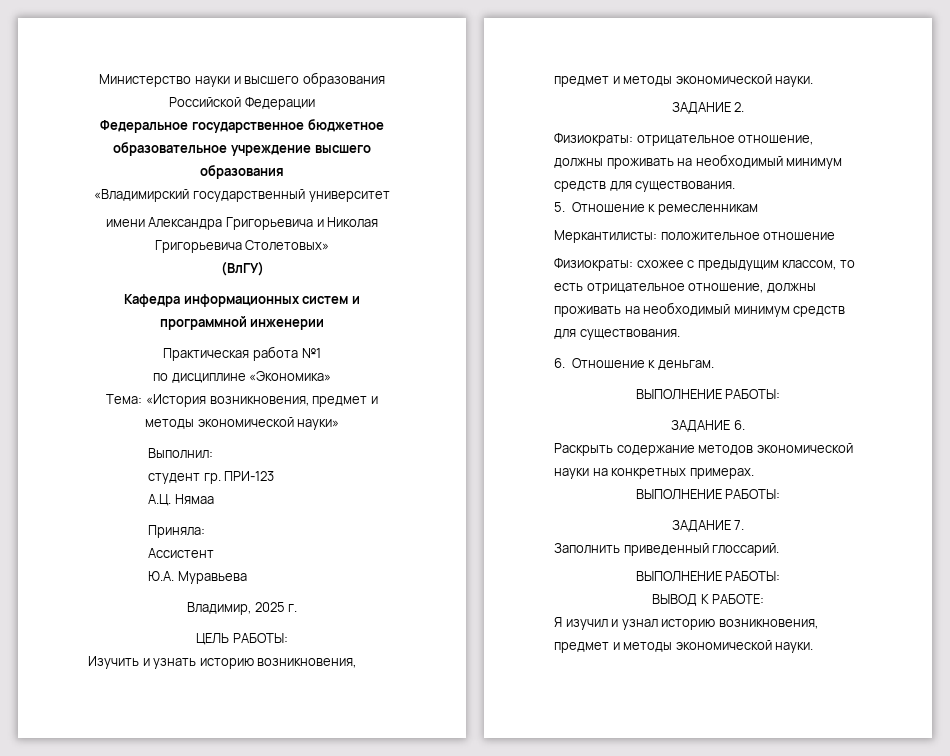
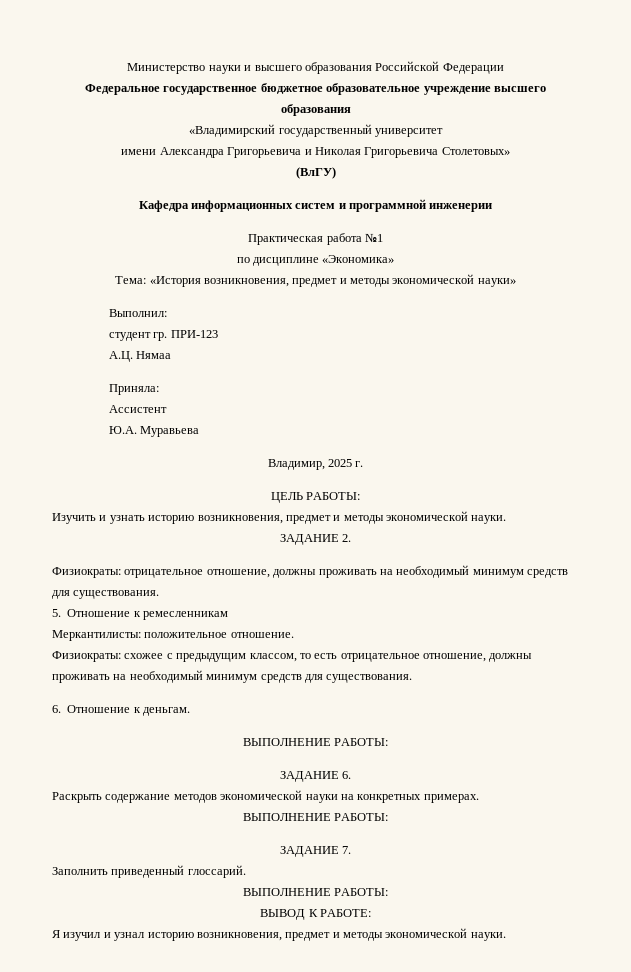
- Меркантилисты: положительное отношение
+ Меркантилисты: положительное отношение.

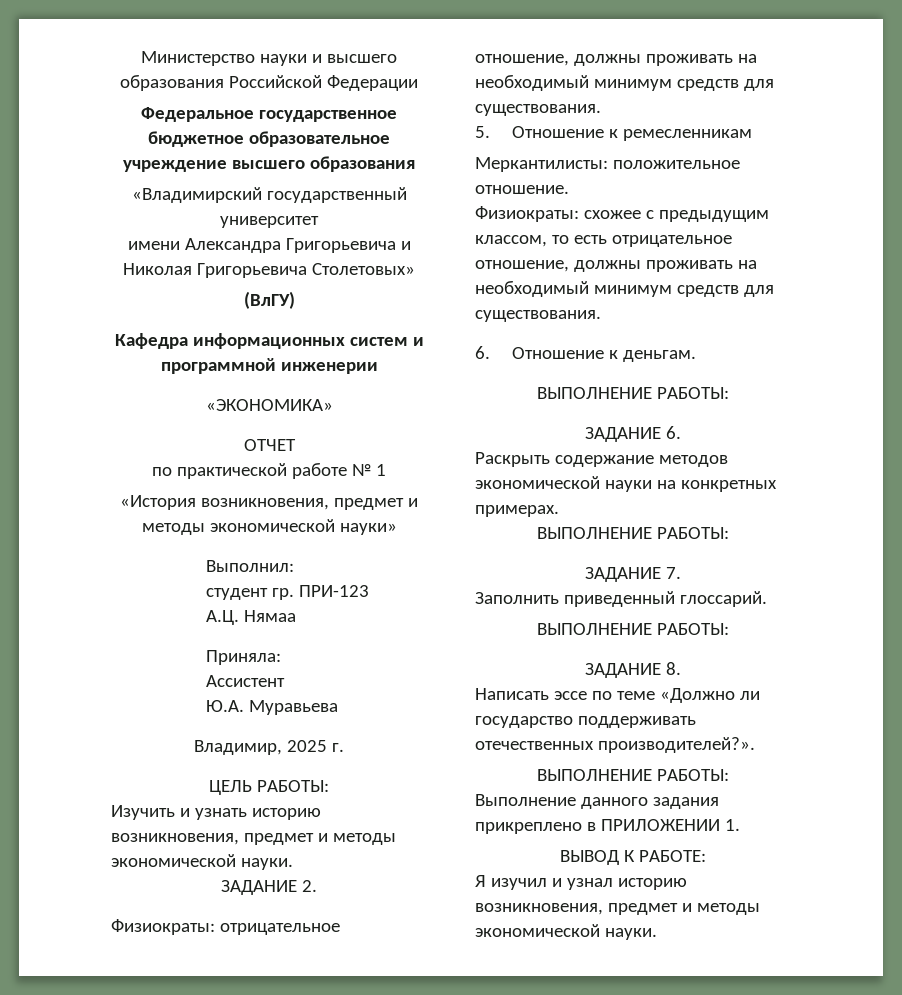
- Практическая работа №1
- по дисциплине «Экономика»
- Тема: «История возникновения, предмет и методы экономической науки»
+ «ЭКОНОМИКА»
+ ОТЧЕТ
+ по практической работе № 1
+ «История возникновения, предмет и методы экономической науки»
+ ЗАДАНИЕ 8.
+ Написать эссе по теме «Должно ли государство поддерживать отечественных производителей?».
+ ВЫПОЛНЕНИЕ РАБОТЫ:
+ Выполнение данного задания прикреплено в ПРИЛОЖЕНИИ 1.

